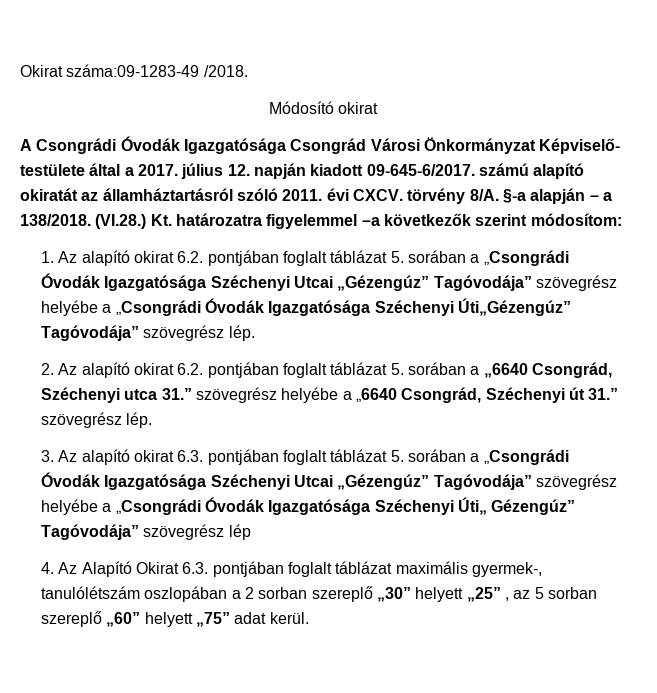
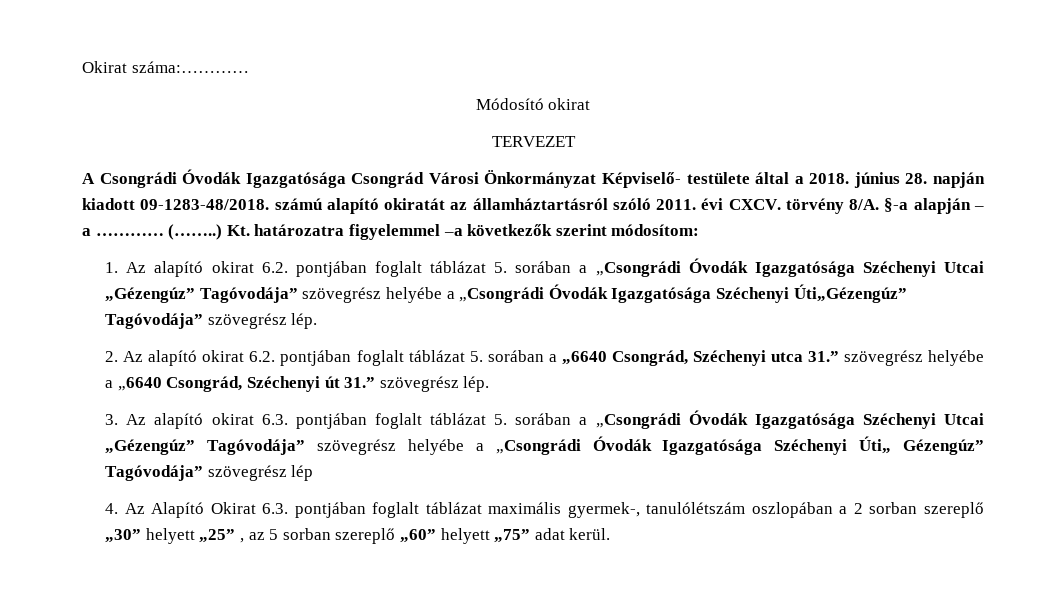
- Okirat száma:09-1283-49 /2018.
+ Okirat száma:…………
+ TERVEZET
- A Csongrádi Óvodák Igazgatósága Csongrád Városi Önkormányzat Képviselő- testülete által a 2017. július 12. napján kiadott 09-645-6/2017. számú alapító okiratát az államháztartásról szóló 2011. évi CXCV. törvény 8/A.
+ A Csongrádi Óvodák Igazgatósága Csongrád Városi Önkormányzat Képviselő- testülete által a 2018. június 28. napján kiadott 09-1283-48/2018. számú alapító okiratát az államháztartásról szóló 2011. évi CXCV. törvény 8/A.
- §-a alapján – a 138/2018. (VI.28.) Kt. határozatra figyelemmel –a következők szerint módosítom:
+ §-a alapján – a ………… (……..) Kt. határozatra figyelemmel –a következők szerint módosítom:

